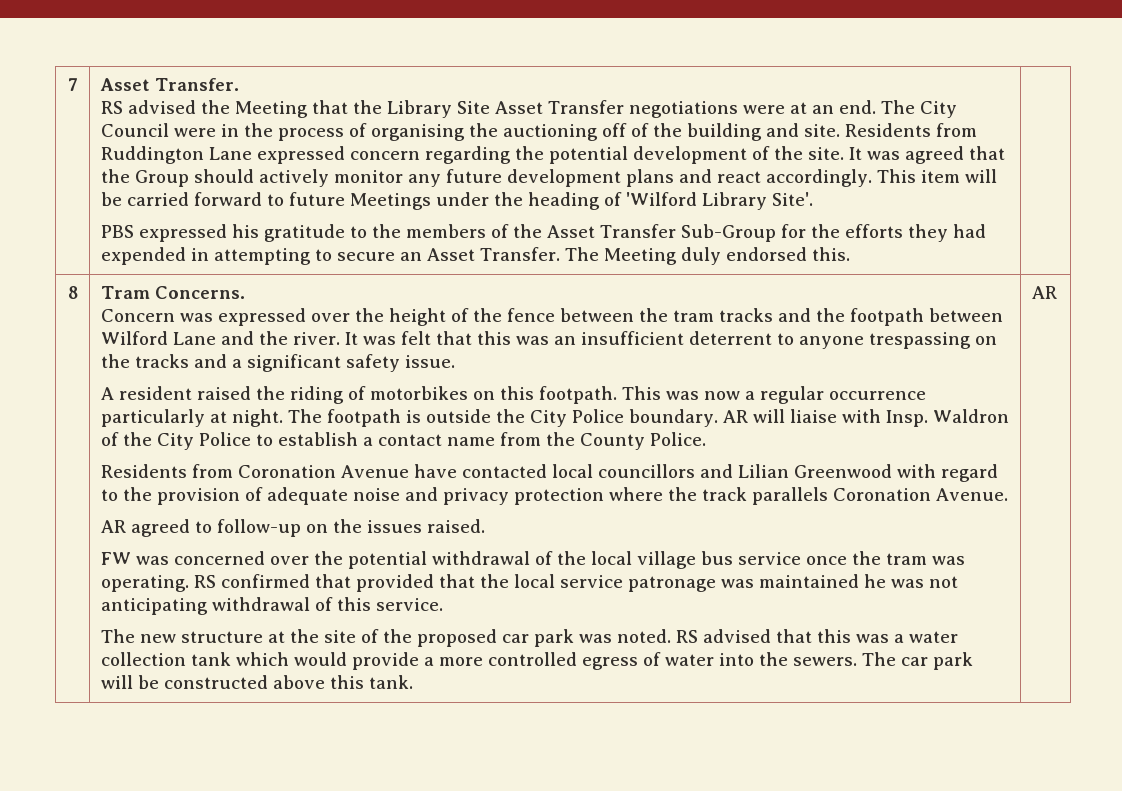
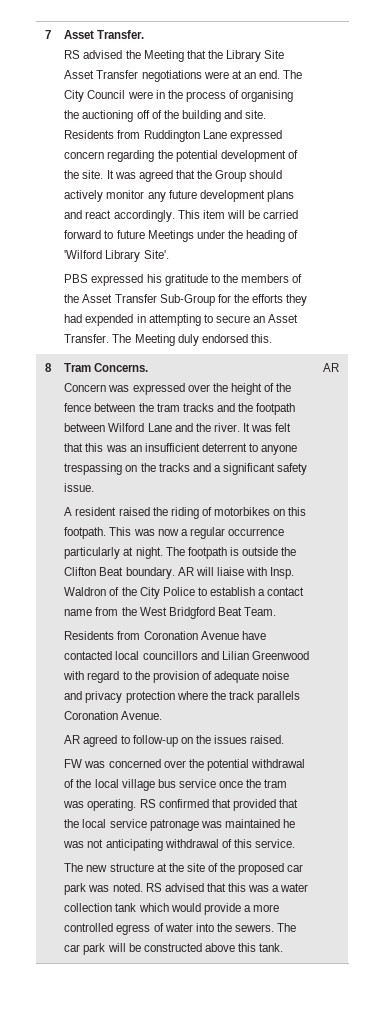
- The footpath is outside the City Police boundary.
+ The footpath is outside the Clifton Beat boundary.
- Waldron of the City Police to establish a contact name from the County Police.
+ Waldron of the City Police to establish a contact name from the West Bridgford Beat Team.

